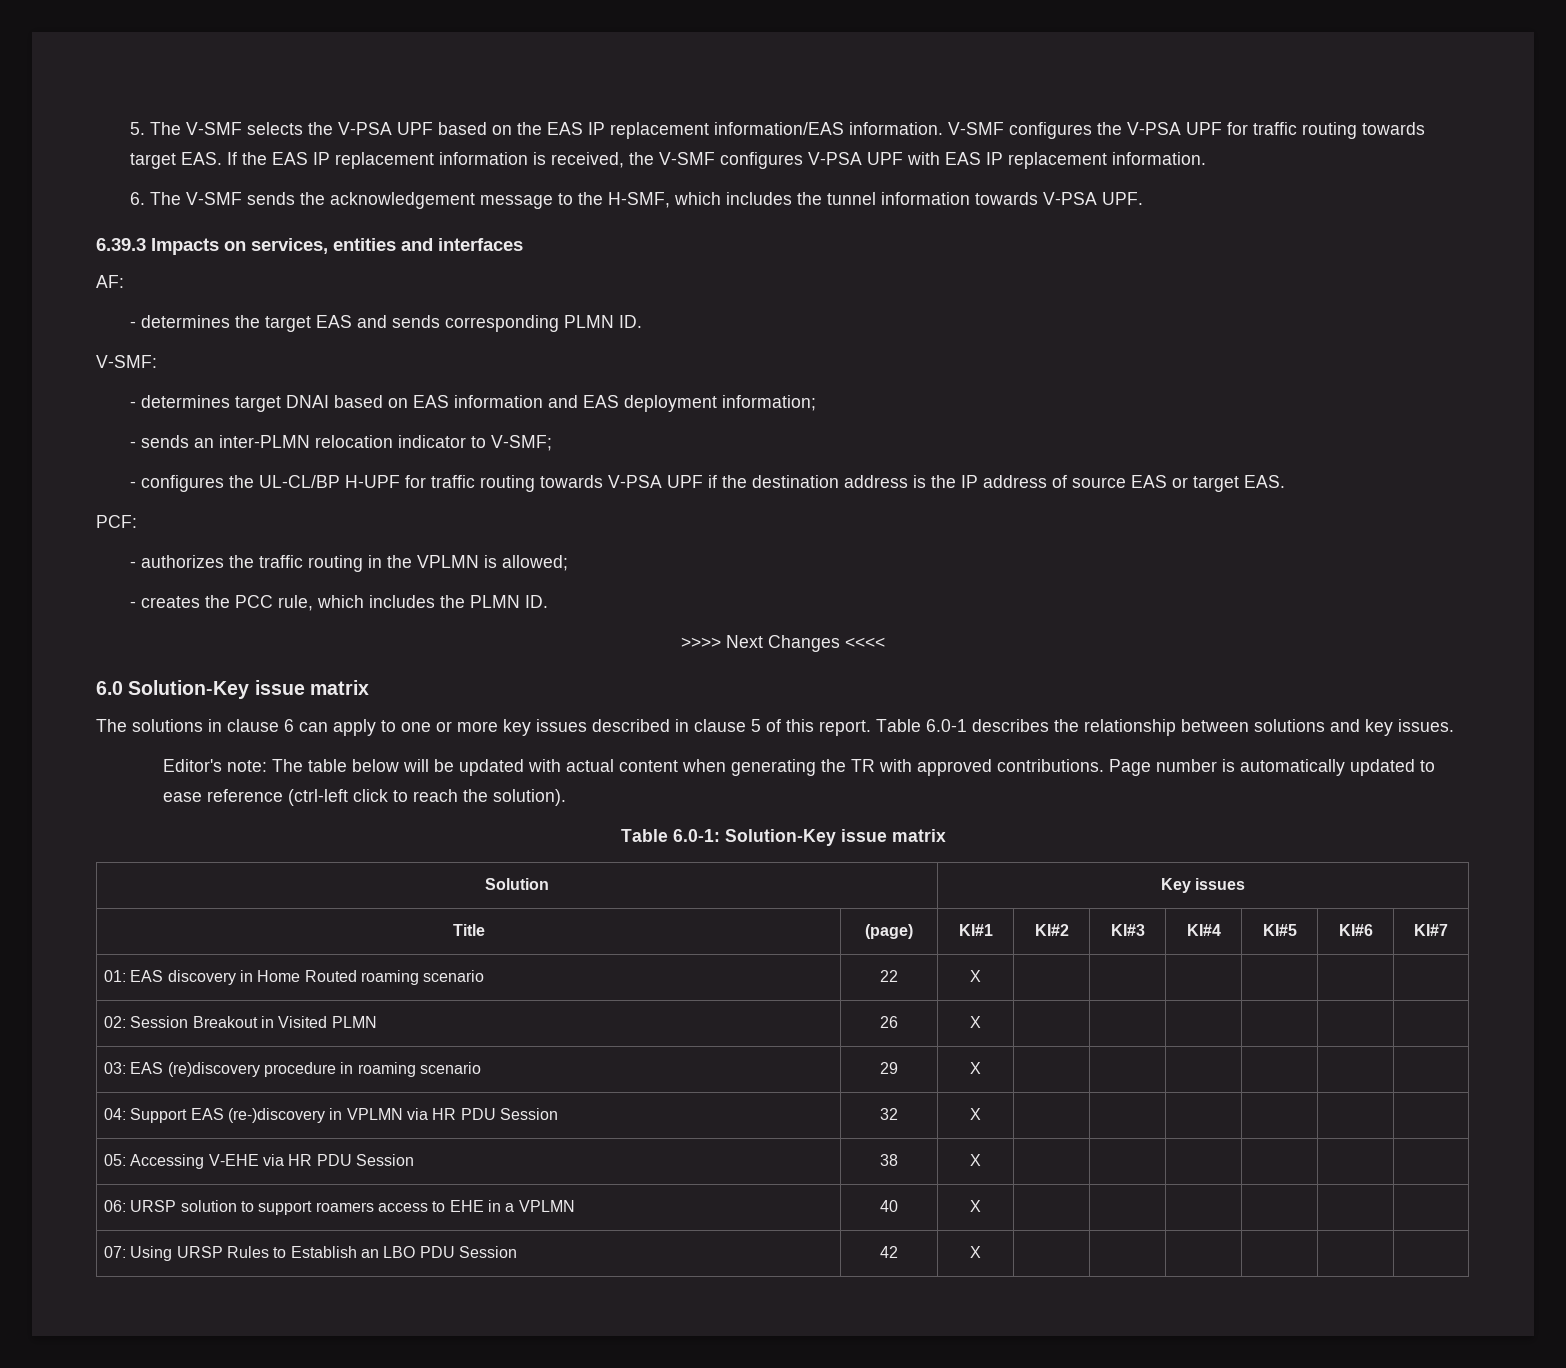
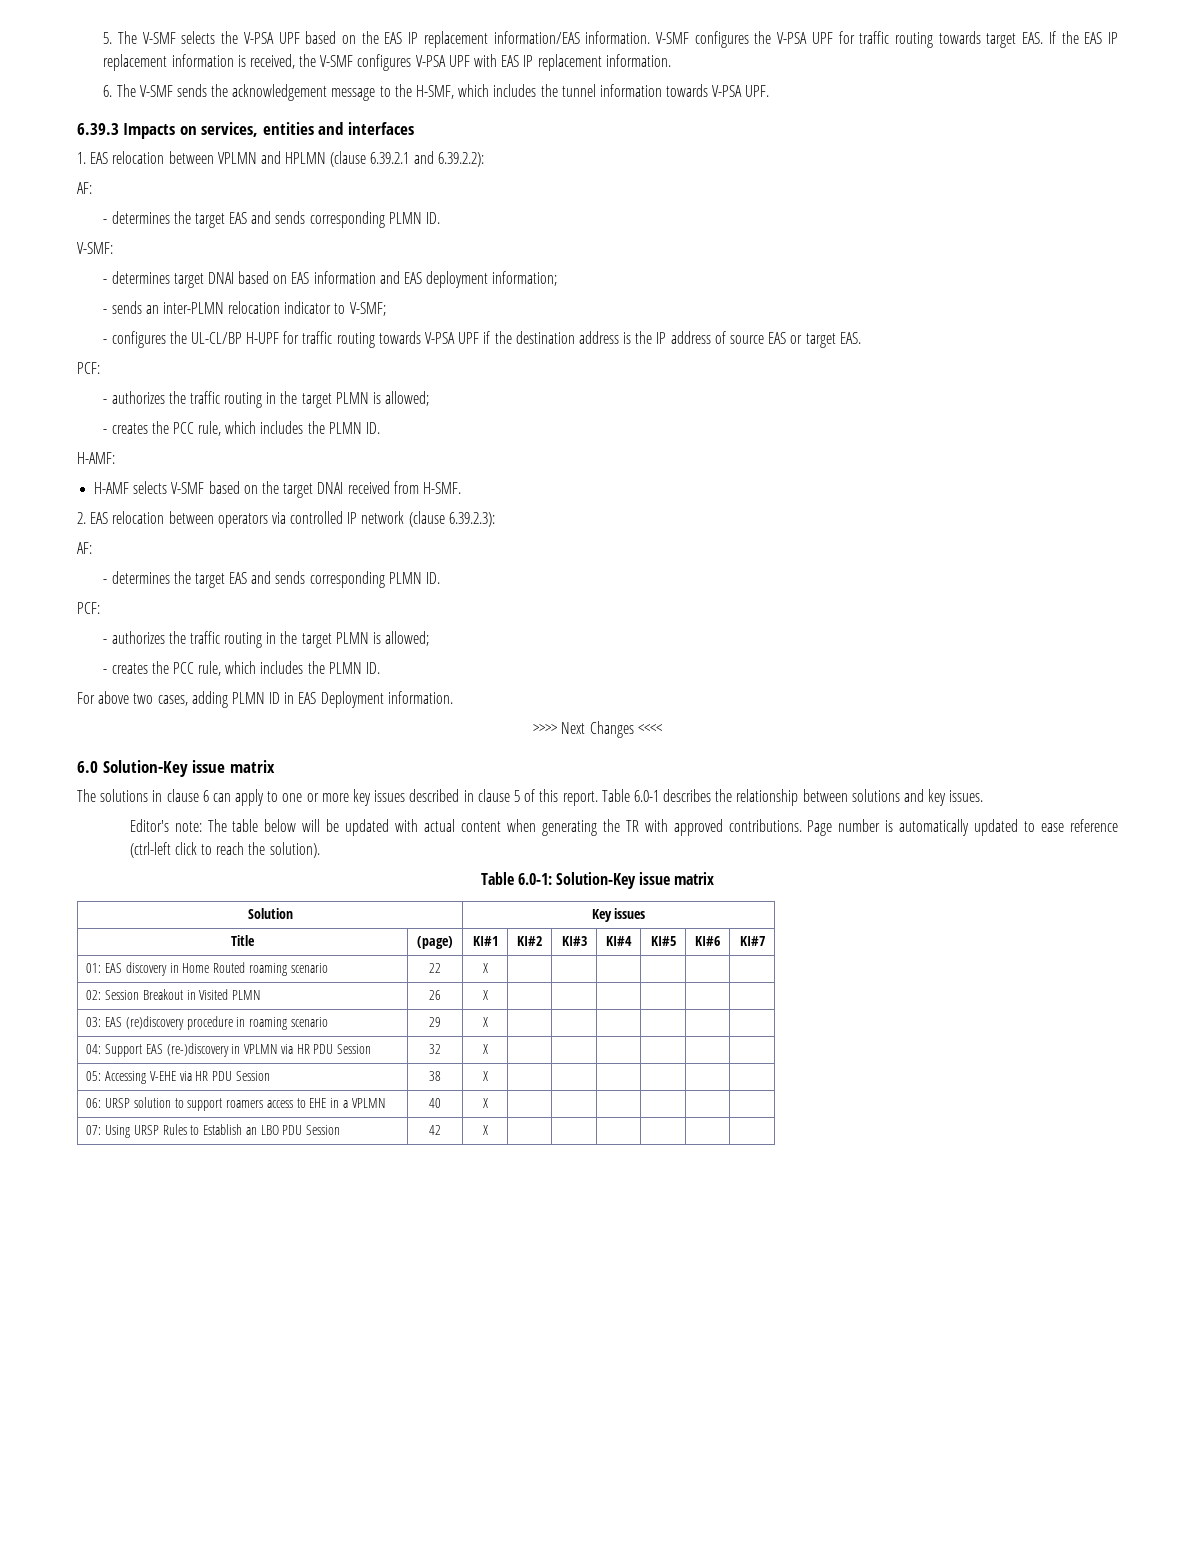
+ 1. EAS relocation between VPLMN and HPLMN (clause 6.39.2.1 and 6.39.2.2):
  - configures the UL-CL/BP H-UPF for traffic routing towards V-PSA UPF if the destination address is the IP address of source EAS or target EAS.
  PCF:
- - authorizes the traffic routing in the VPLMN is allowed;
+ - authorizes the traffic routing in the target PLMN is allowed;
+ H-AMF:
+ H-AMF selects V-SMF based on the target DNAI received from H-SMF.
+ 2. EAS relocation between operators via controlled IP network (clause 6.39.2.3):
+ AF:
+ - determines the target EAS and sends corresponding PLMN ID.
+ PCF:
+ - authorizes the traffic routing in the target PLMN is allowed;
+ - creates the PCC rule, which includes the PLMN ID.
+ For above two cases, adding PLMN ID in EAS Deployment information.

